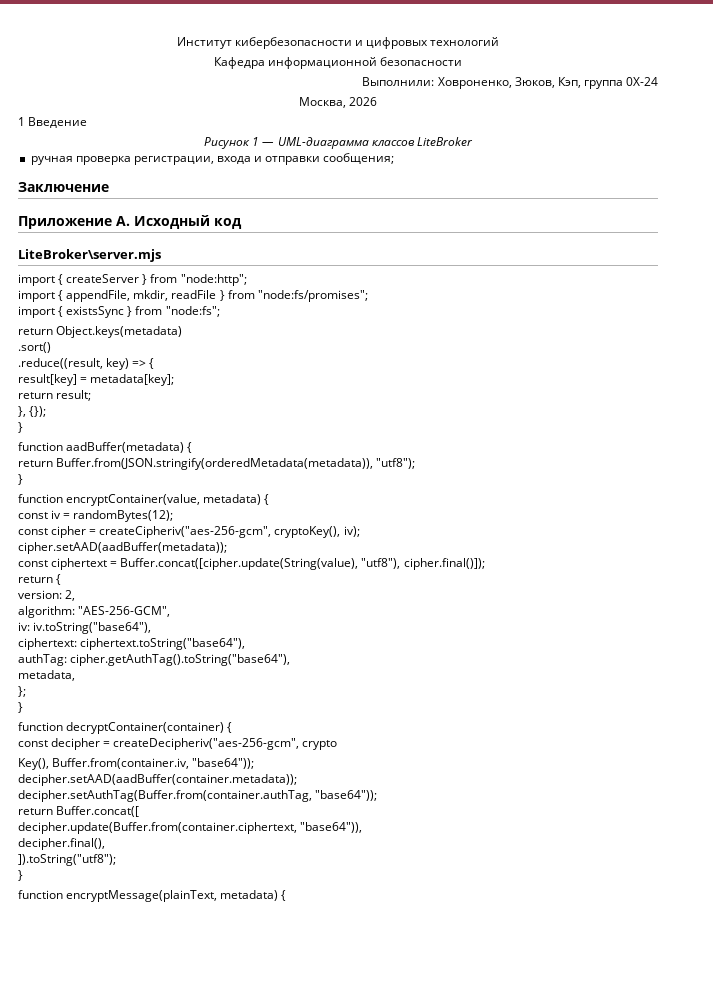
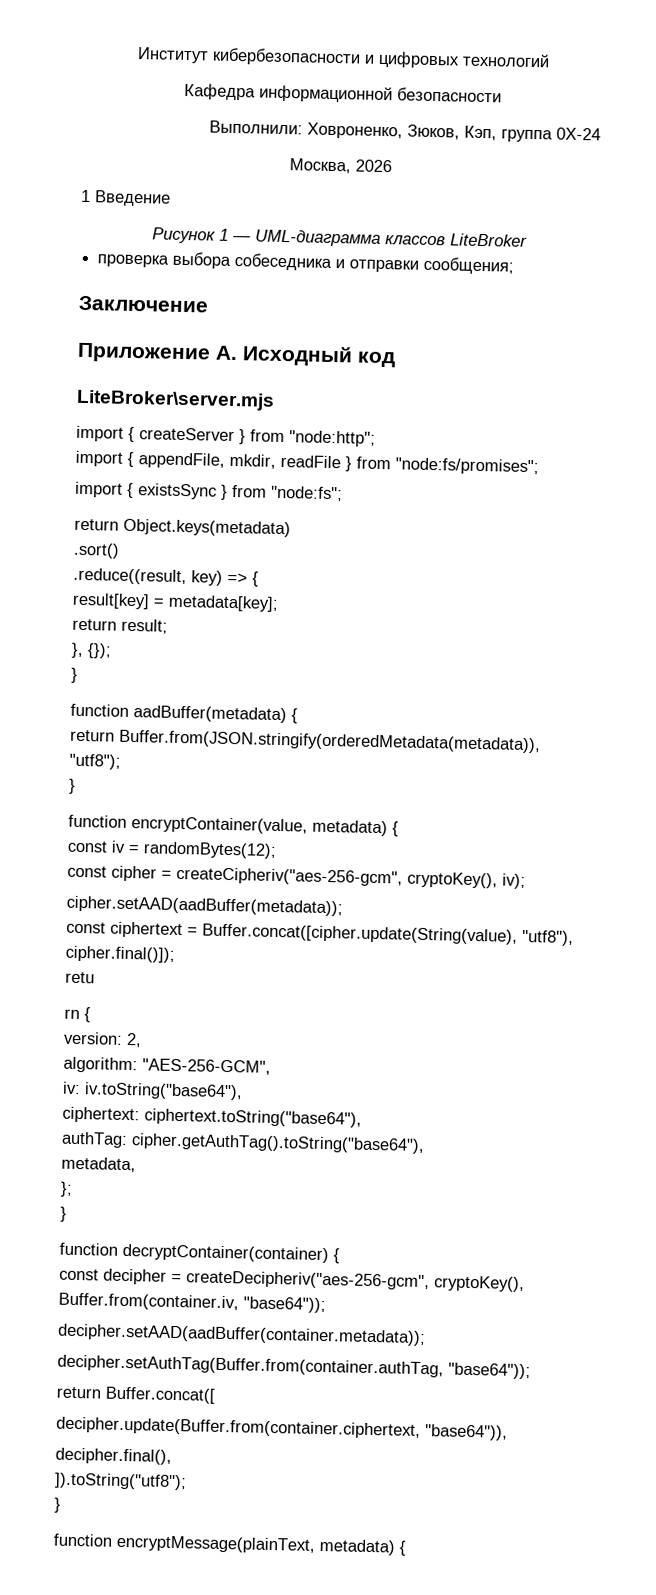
- ручная проверка регистрации, входа и отправки сообщения;
+ проверка выбора собеседника и отправки сообщения;
- return {
+ retu
+ rn {
- const decipher = createDecipheriv("aes-256-gcm", crypto
- Key(), Buffer.from(container.iv, "base64"));
+ const decipher = createDecipheriv("aes-256-gcm", cryptoKey(), Buffer.from(container.iv, "base64"));

